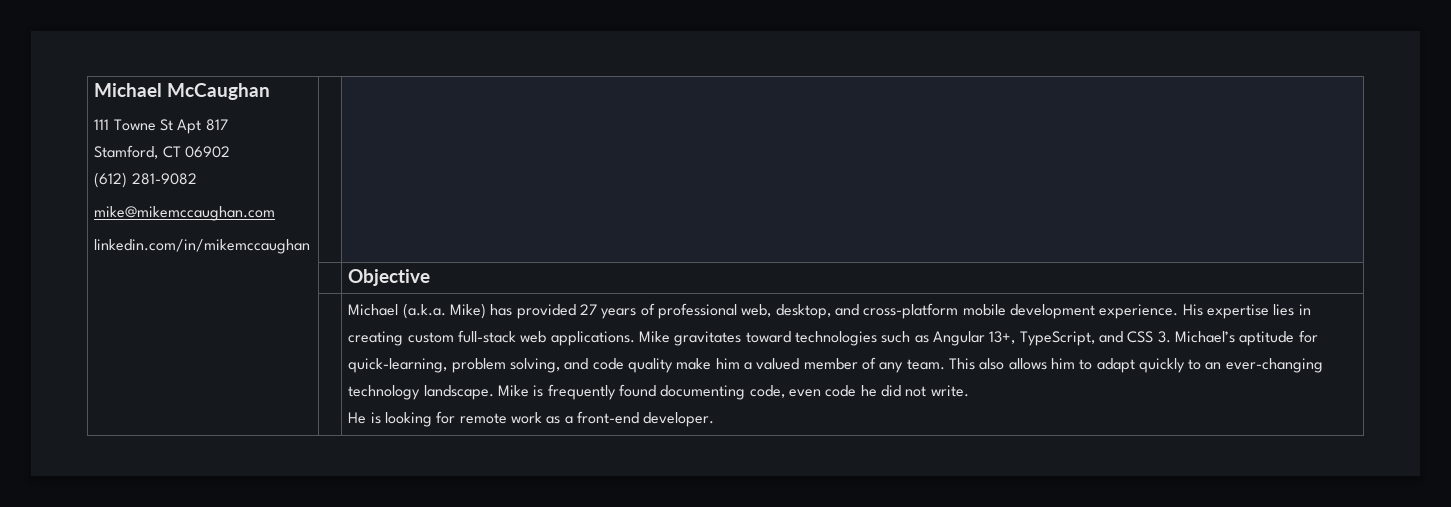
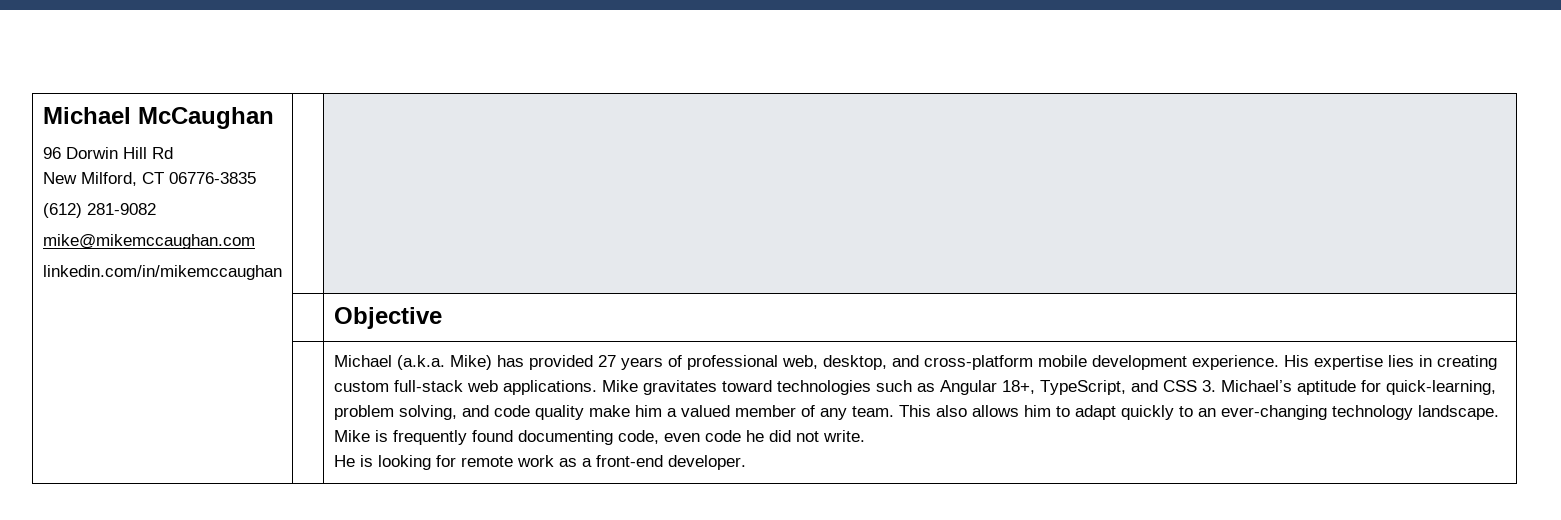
  Michael McCaughan
- 111 Towne St Apt 817
- Stamford, CT 06902
+ 96 Dorwin Hill Rd
+ New Milford, CT 06776-3835
- Mike gravitates toward technologies such as Angular 13+, TypeScript, and CSS 3. Michael’s aptitude for quick-learning, problem solving, and code quality make him a valued member of any team.
+ Mike gravitates toward technologies such as Angular 18+, TypeScript, and CSS 3. Michael’s aptitude for quick-learning, problem solving, and code quality make him a valued member of any team.

